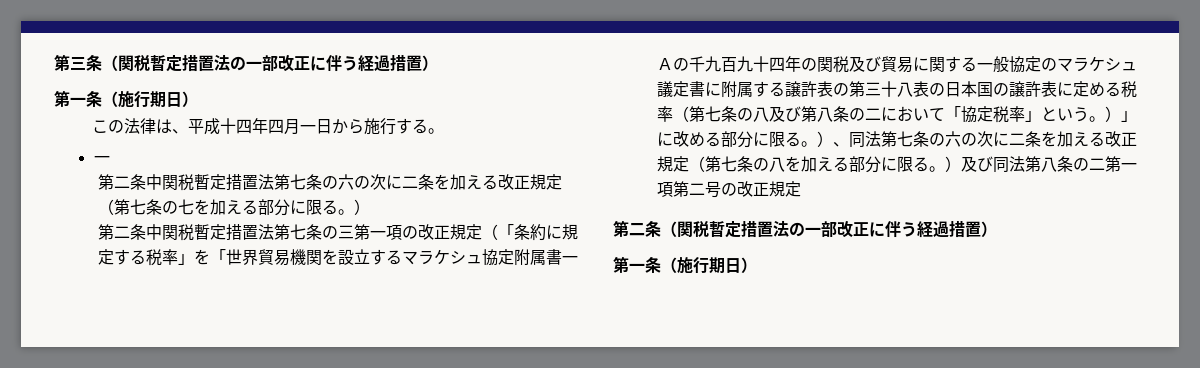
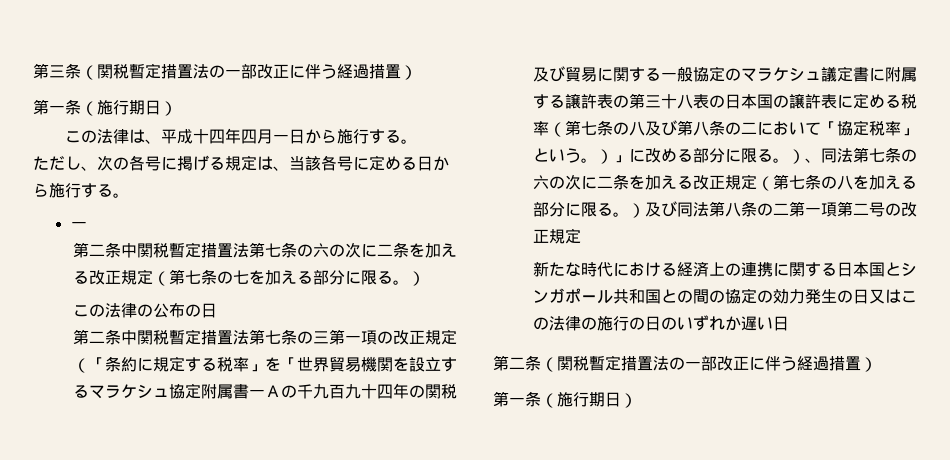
+ ただし、次の各号に掲げる規定は、当該各号に定める日から施行する。
+ この法律の公布の日
+ 新たな時代における経済上の連携に関する日本国とシンガポール共和国との間の協定の効力発生の日又はこの法律の施行の日のいずれか遅い日

